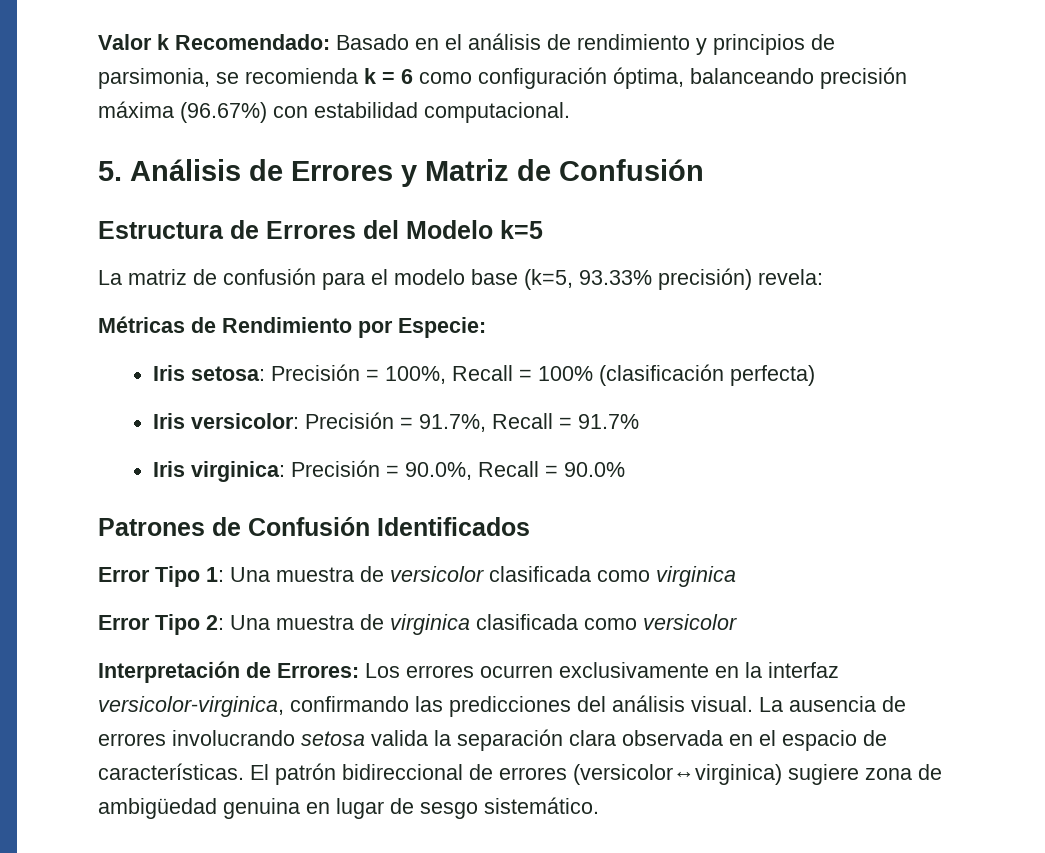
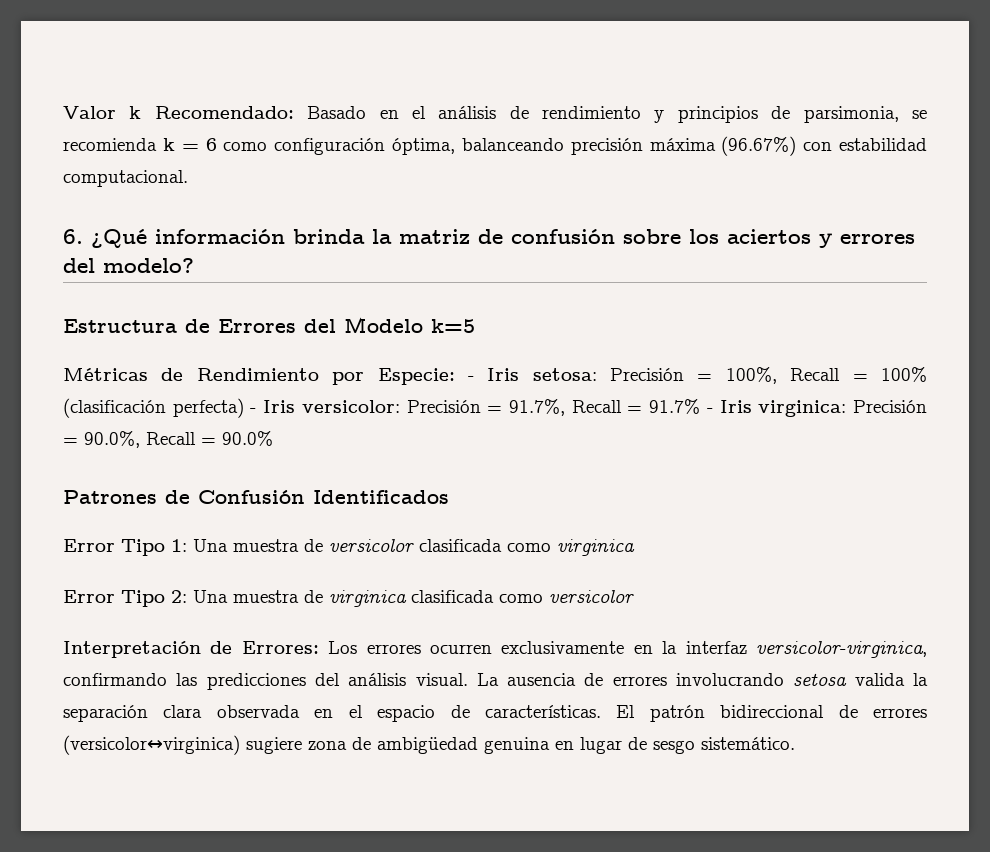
- 5. Análisis de Errores y Matriz de Confusión
+ 6. ¿Qué información brinda la matriz de confusión sobre los aciertos y errores del modelo?
- La matriz de confusión para el modelo base (k=5, 93.33% precisión) revela:
- Métricas de Rendimiento por Especie:
- Iris setosa: Precisión = 100%, Recall = 100% (clasificación perfecta)
- Iris versicolor: Precisión = 91.7%, Recall = 91.7%
- Iris virginica: Precisión = 90.0%, Recall = 90.0%
+ Métricas de Rendimiento por Especie: - Iris setosa: Precisión = 100%, Recall = 100% (clasificación perfecta) - Iris versicolor: Precisión = 91.7%, Recall = 91.7% - Iris virginica: Precisión = 90.0%, Recall = 90.0%

